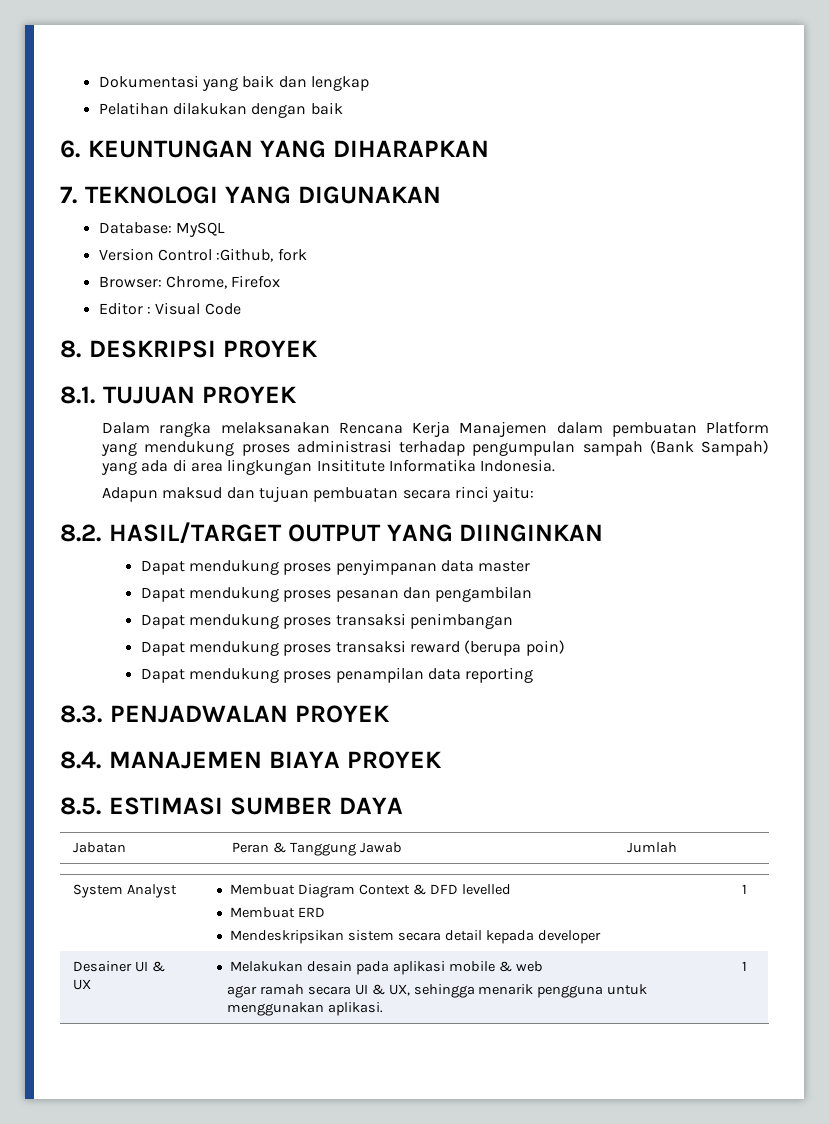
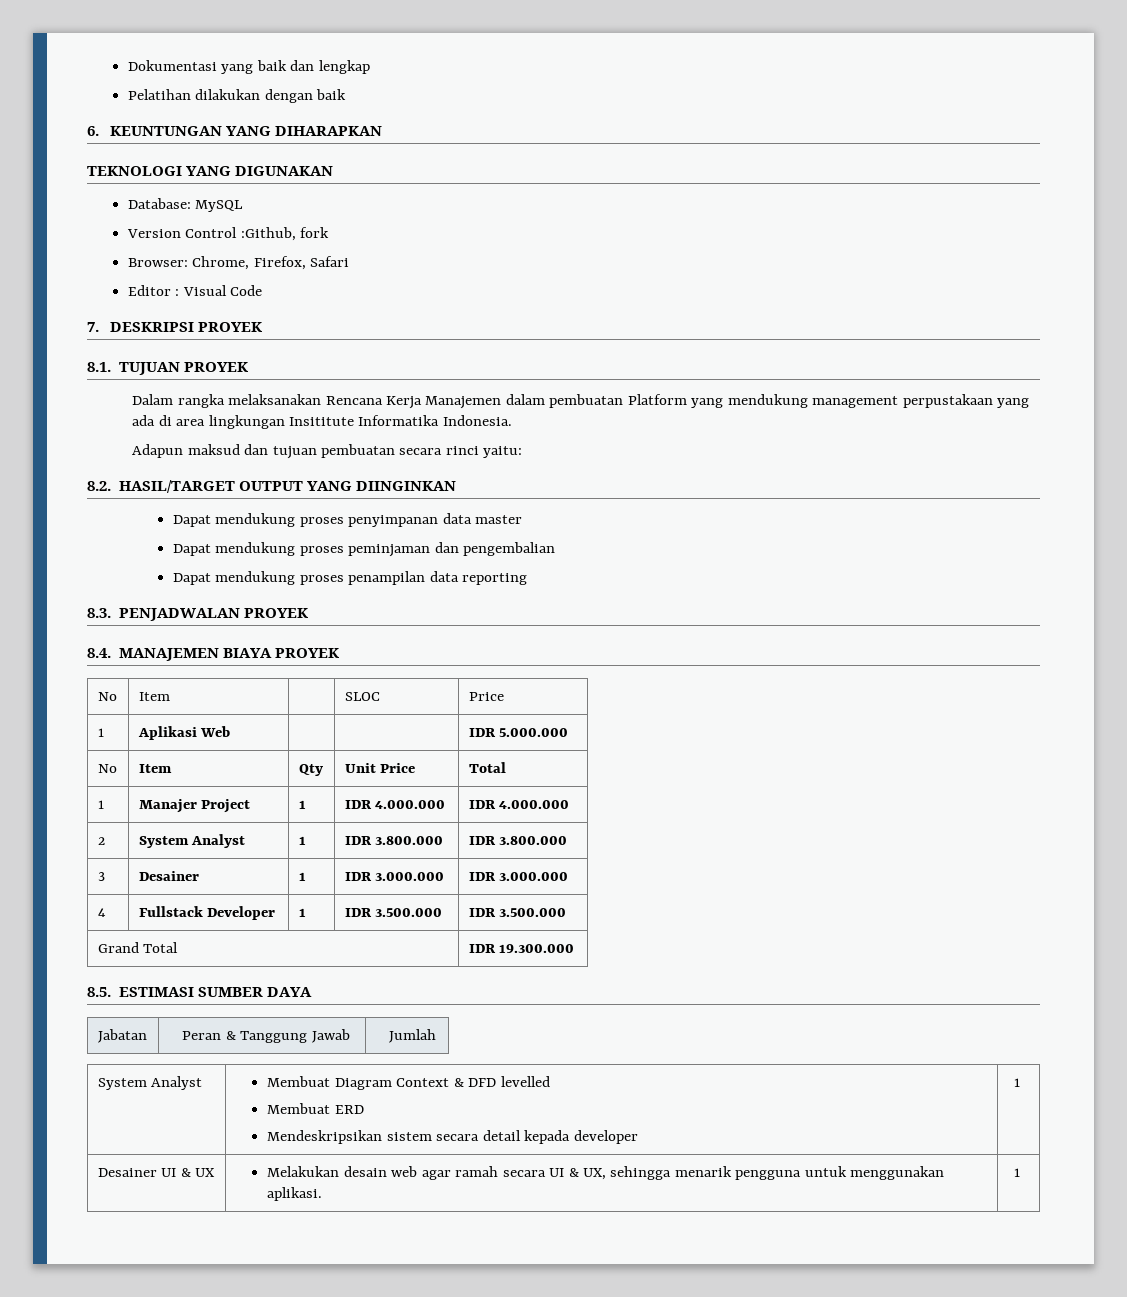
- 7. TEKNOLOGI YANG DIGUNAKAN
+ TEKNOLOGI YANG DIGUNAKAN
- Browser: Chrome, Firefox
+ Browser: Chrome, Firefox, Safari
- 8. DESKRIPSI PROYEK
+ 7. DESKRIPSI PROYEK
- Dalam rangka melaksanakan Rencana Kerja Manajemen dalam pembuatan Platform yang mendukung proses administrasi terhadap pengumpulan sampah (Bank Sampah) yang ada di area lingkungan Insititute Informatika Indonesia.
+ Dalam rangka melaksanakan Rencana Kerja Manajemen dalam pembuatan Platform yang mendukung management perpustakaan yang ada di area lingkungan Insititute Informatika Indonesia.
- Dapat mendukung proses pesanan dan pengambilan
- Dapat mendukung proses transaksi penimbangan
- Dapat mendukung proses transaksi reward (berupa poin)
+ Dapat mendukung proses peminjaman dan pengembalian
+ No | Item | | SLOC | Price
+ 1 | Aplikasi Web | | | IDR 5.000.000
+ No | Item | Qty | Unit Price | Total
+ 1 | Manajer Project | 1 | IDR 4.000.000 | IDR 4.000.000
+ 2 | System Analyst | 1 | IDR 3.800.000 | IDR 3.800.000
+ 3 | Desainer | 1 | IDR 3.000.000 | IDR 3.000.000
+ 4 | Fullstack Developer | 1 | IDR 3.500.000 | IDR 3.500.000
+ Grand Total | IDR 19.300.000
- Desainer UI & UX | Melakukan desain pada aplikasi mobile & web
- agar ramah secara UI & UX, sehingga menarik pengguna untuk menggunakan aplikasi. | 1
+ Desainer UI & UX | Melakukan desain web agar ramah secara UI & UX, sehingga menarik pengguna untuk menggunakan aplikasi. | 1

